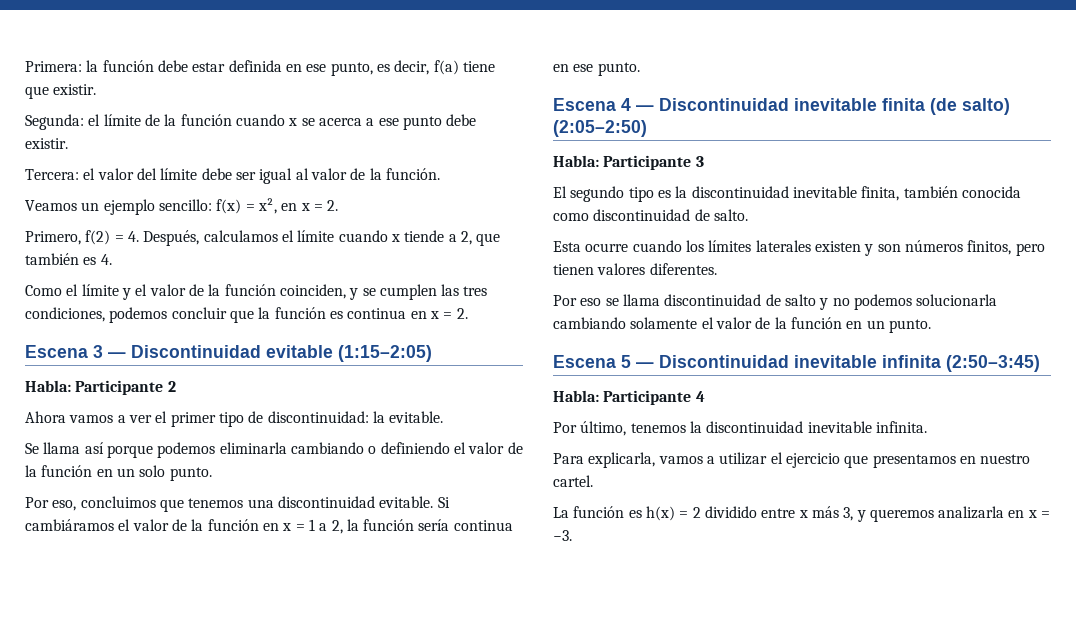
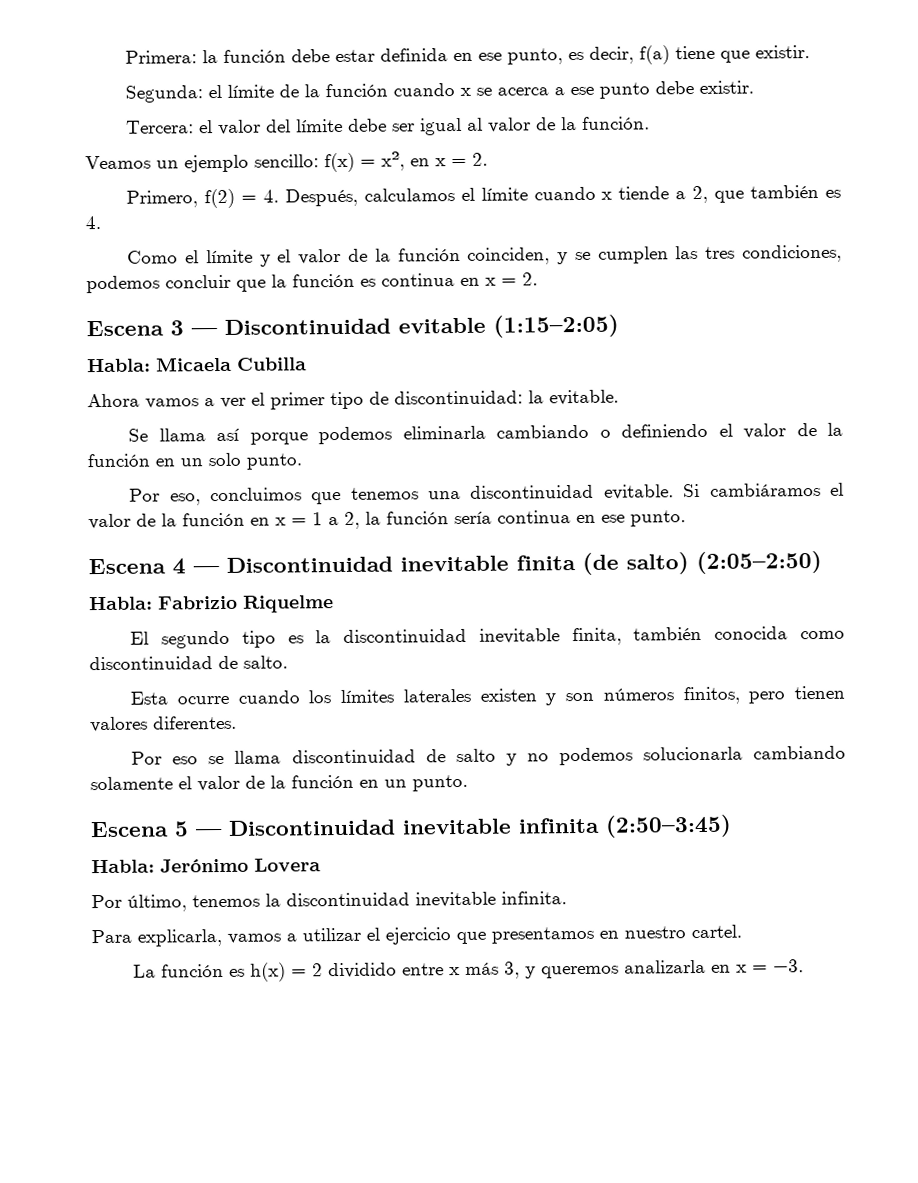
- Habla: Participante 2
+ Habla: Micaela Cubilla
- Habla: Participante 3
+ Habla: Fabrizio Riquelme
- Habla: Participante 4
+ Habla: Jerónimo Lovera

